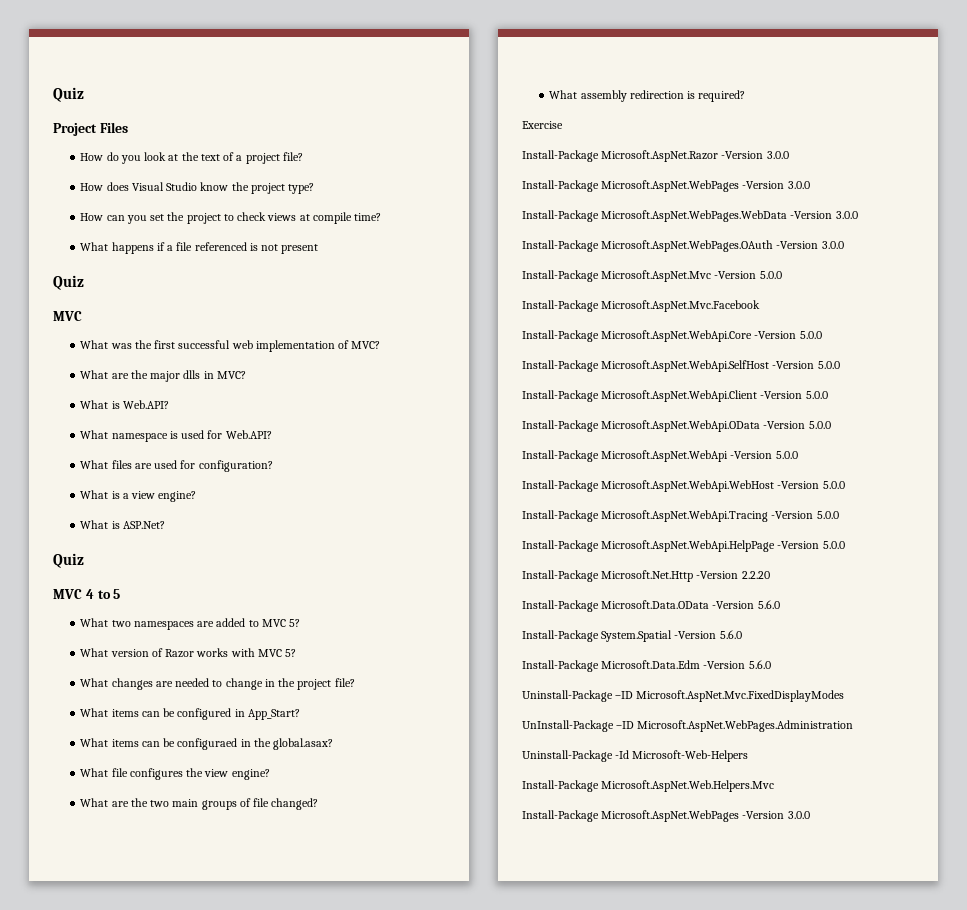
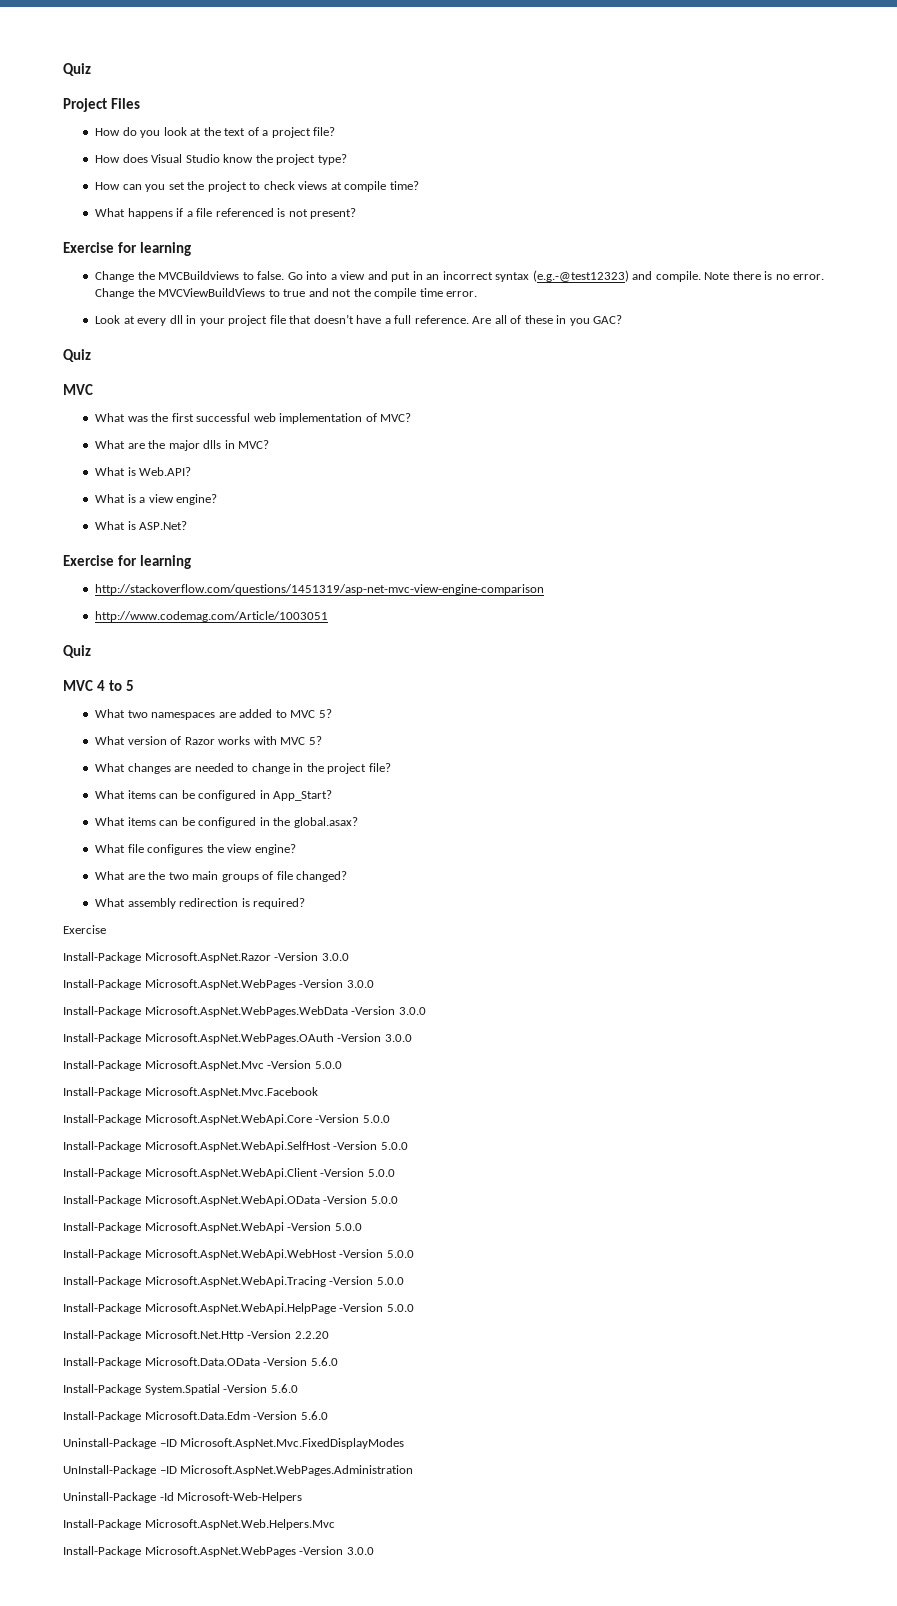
- What happens if a file referenced is not present
+ What happens if a file referenced is not present?
+ Exercise for learning
+ Change the MVCBuildviews to false. Go into a view and put in an incorrect syntax (e.g.-@test12323) and compile. Note there is no error. Change the MVCViewBuildViews to true and not the compile time error.
+ Look at every dll in your project file that doesn’t have a full reference. Are all of these in you GAC?
- What namespace is used for Web.API?
- What files are used for configuration?
  What is ASP.Net?
+ Exercise for learning
+ http://stackoverflow.com/questions/1451319/asp-net-mvc-view-engine-comparison
+ http://www.codemag.com/Article/1003051
- What items can be configuraed in the global.asax?
+ What items can be configured in the global.asax?

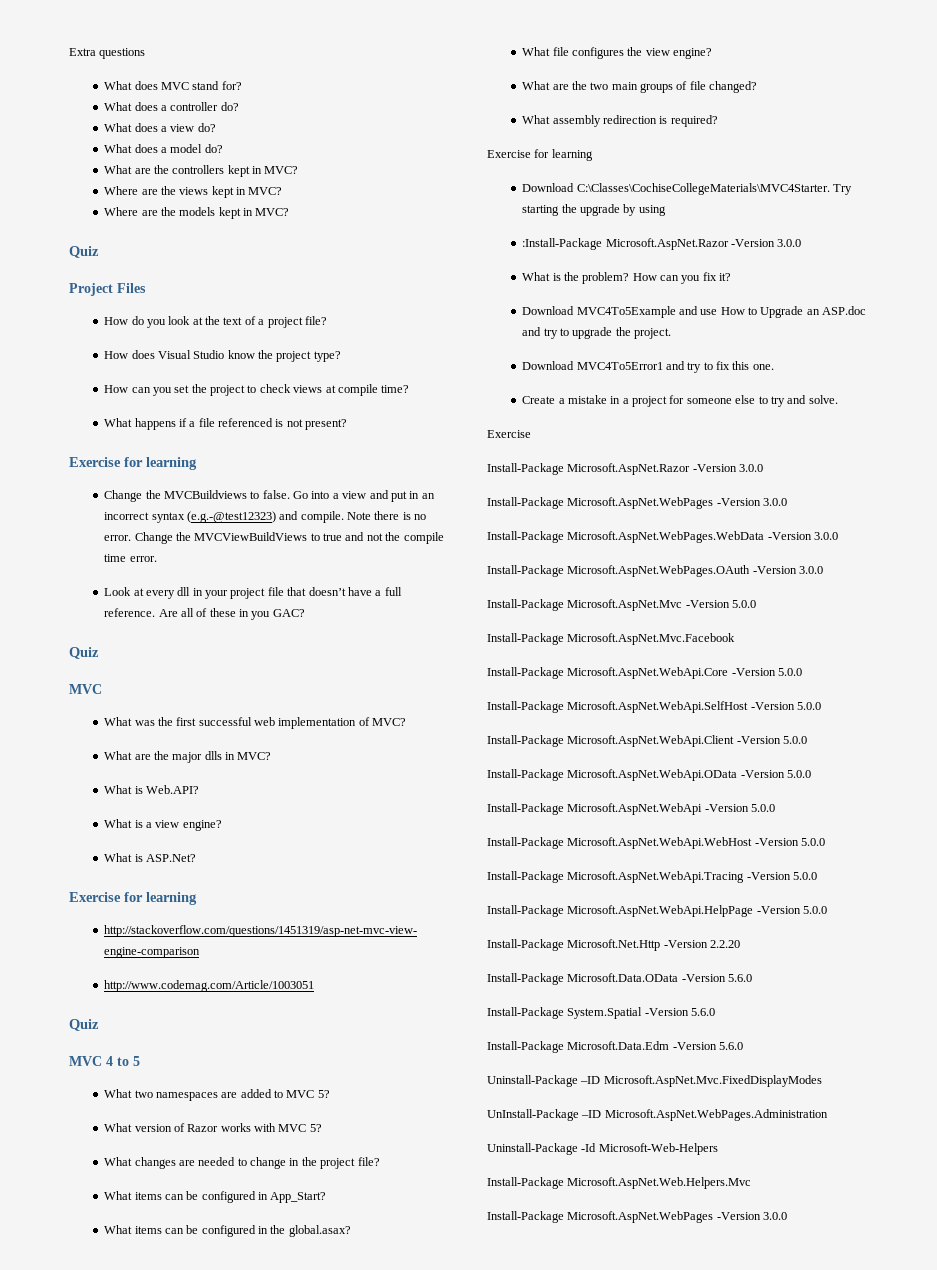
+ Extra questions
+ What does MVC stand for?
+ What does a controller do?
+ What does a view do?
+ What does a model do?
+ What are the controllers kept in MVC?
+ Where are the views kept in MVC?
+ Where are the models kept in MVC?
  What assembly redirection is required?
+ Exercise for learning
+ Download C:\Classes\CochiseCollegeMaterials\MVC4Starter. Try starting the upgrade by using
+ :Install-Package Microsoft.AspNet.Razor -Version 3.0.0
+ What is the problem? How can you fix it?
+ Download MVC4To5Example and use How to Upgrade an ASP.doc and try to upgrade the project.
+ Download MVC4To5Error1 and try to fix this one.
+ Create a mistake in a project for someone else to try and solve.

